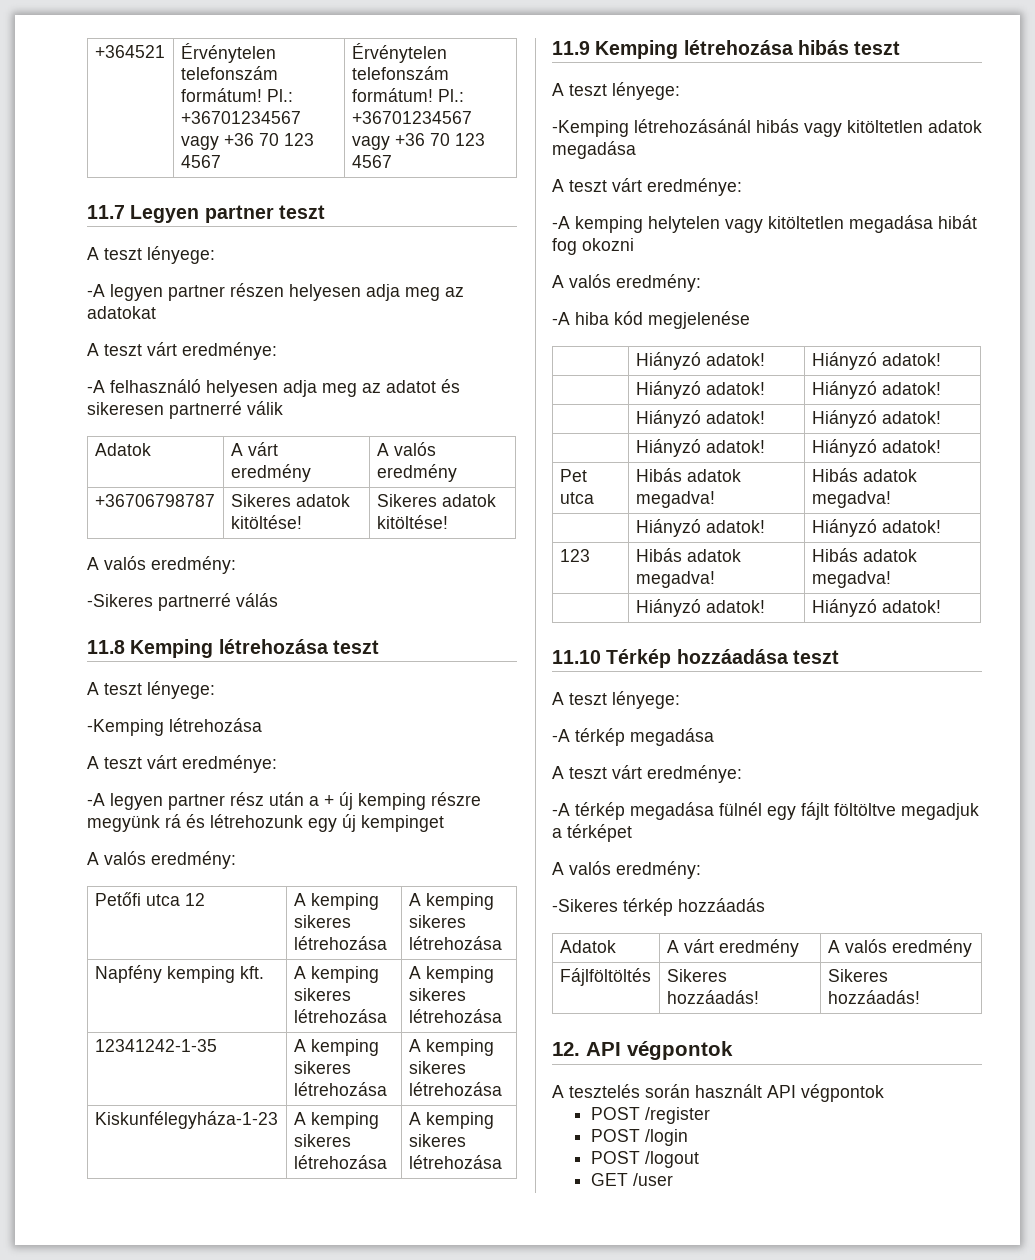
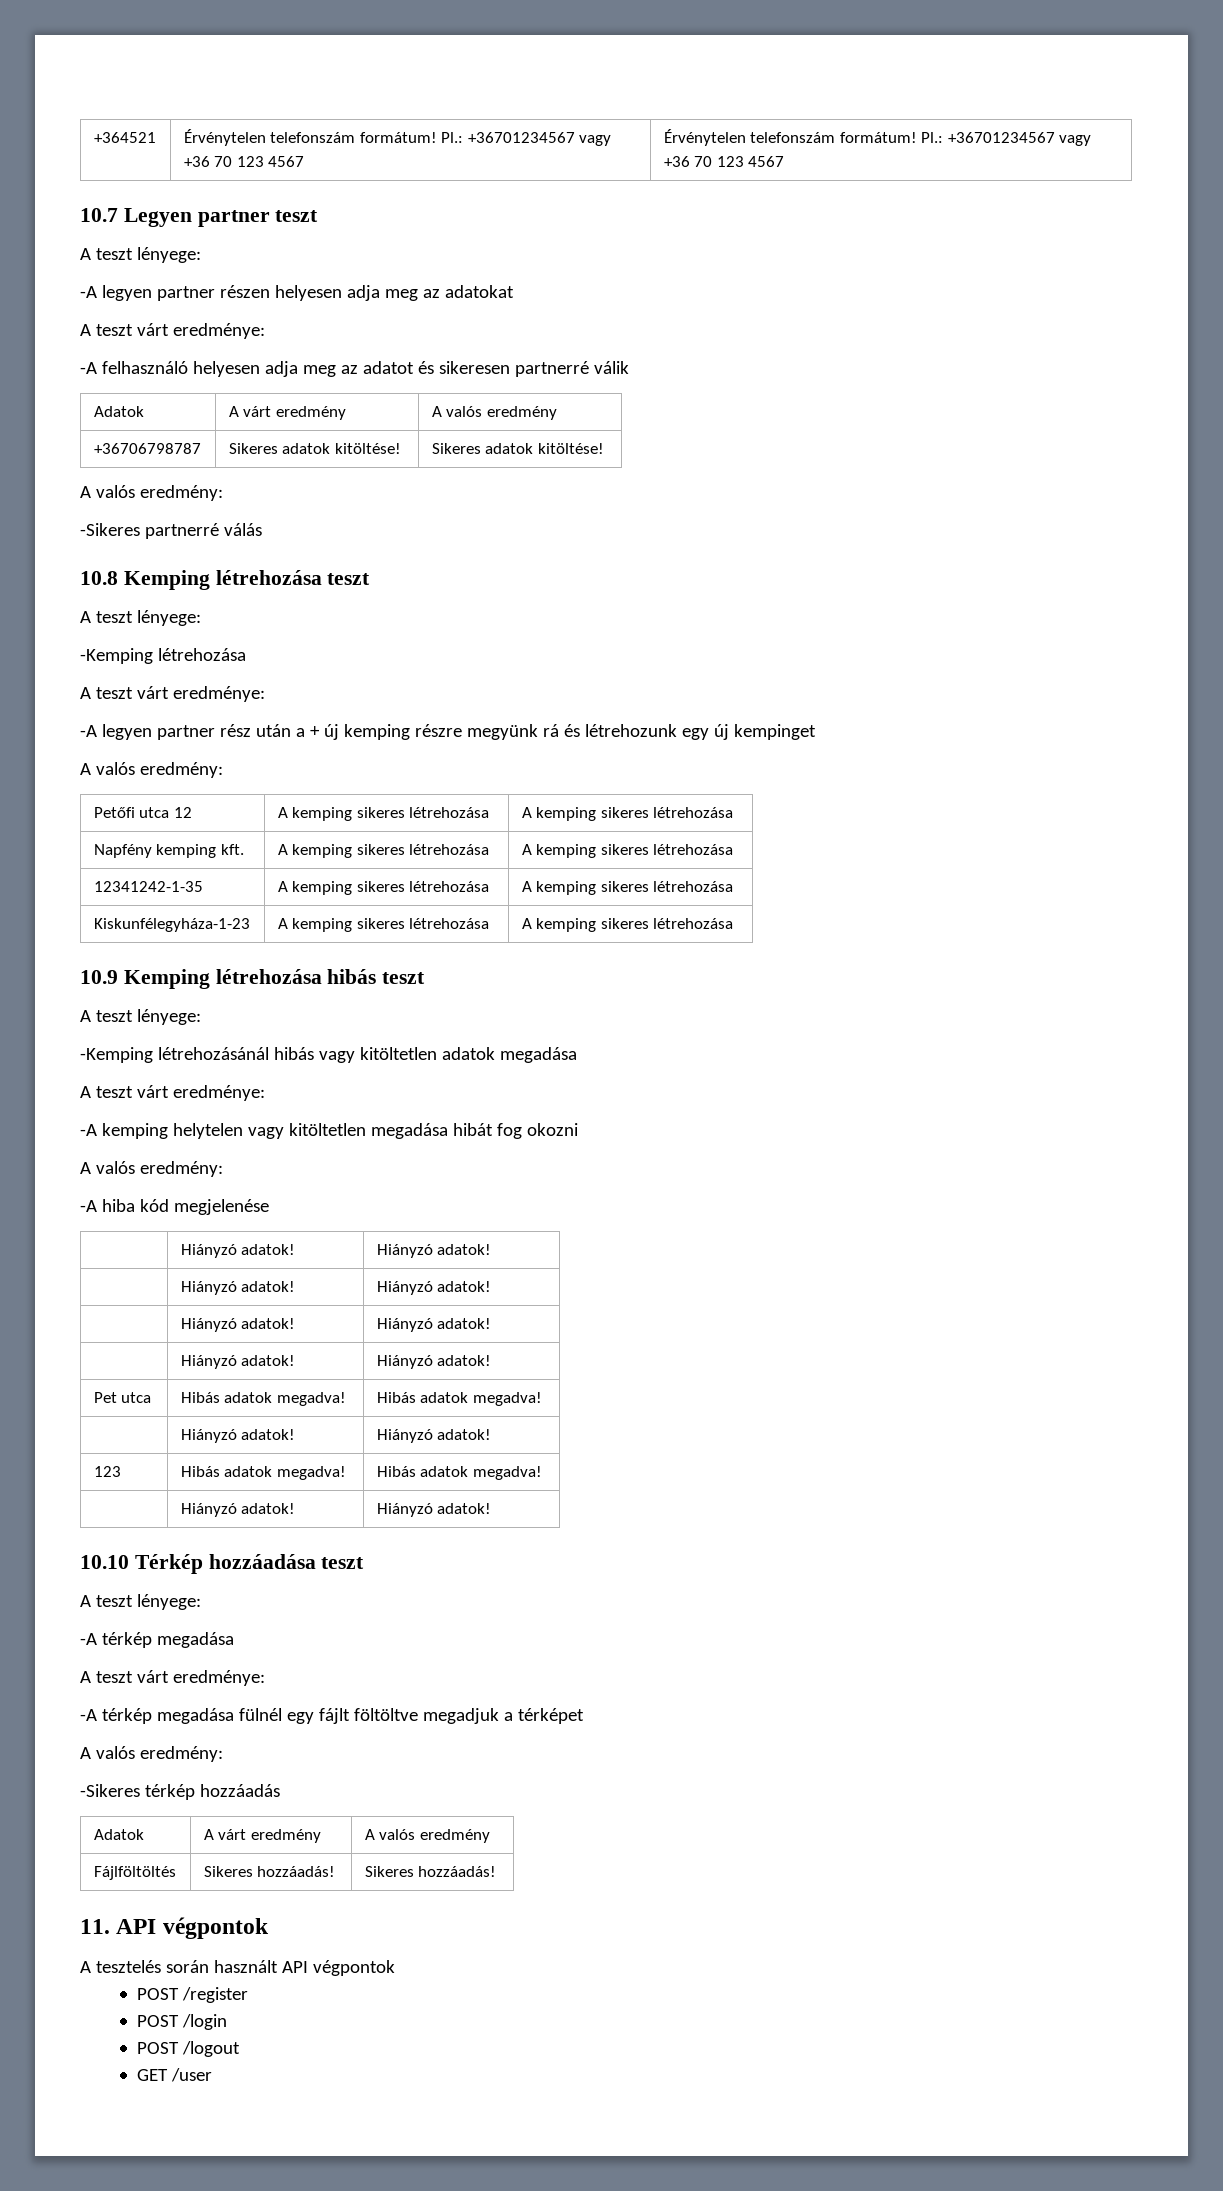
- 11.7 Legyen partner teszt
+ 10.7 Legyen partner teszt
- 11.8 Kemping létrehozása teszt
+ 10.8 Kemping létrehozása teszt
- 11.9 Kemping létrehozása hibás teszt
+ 10.9 Kemping létrehozása hibás teszt
- 11.10 Térkép hozzáadása teszt
+ 10.10 Térkép hozzáadása teszt
- 12. API végpontok
+ 11. API végpontok

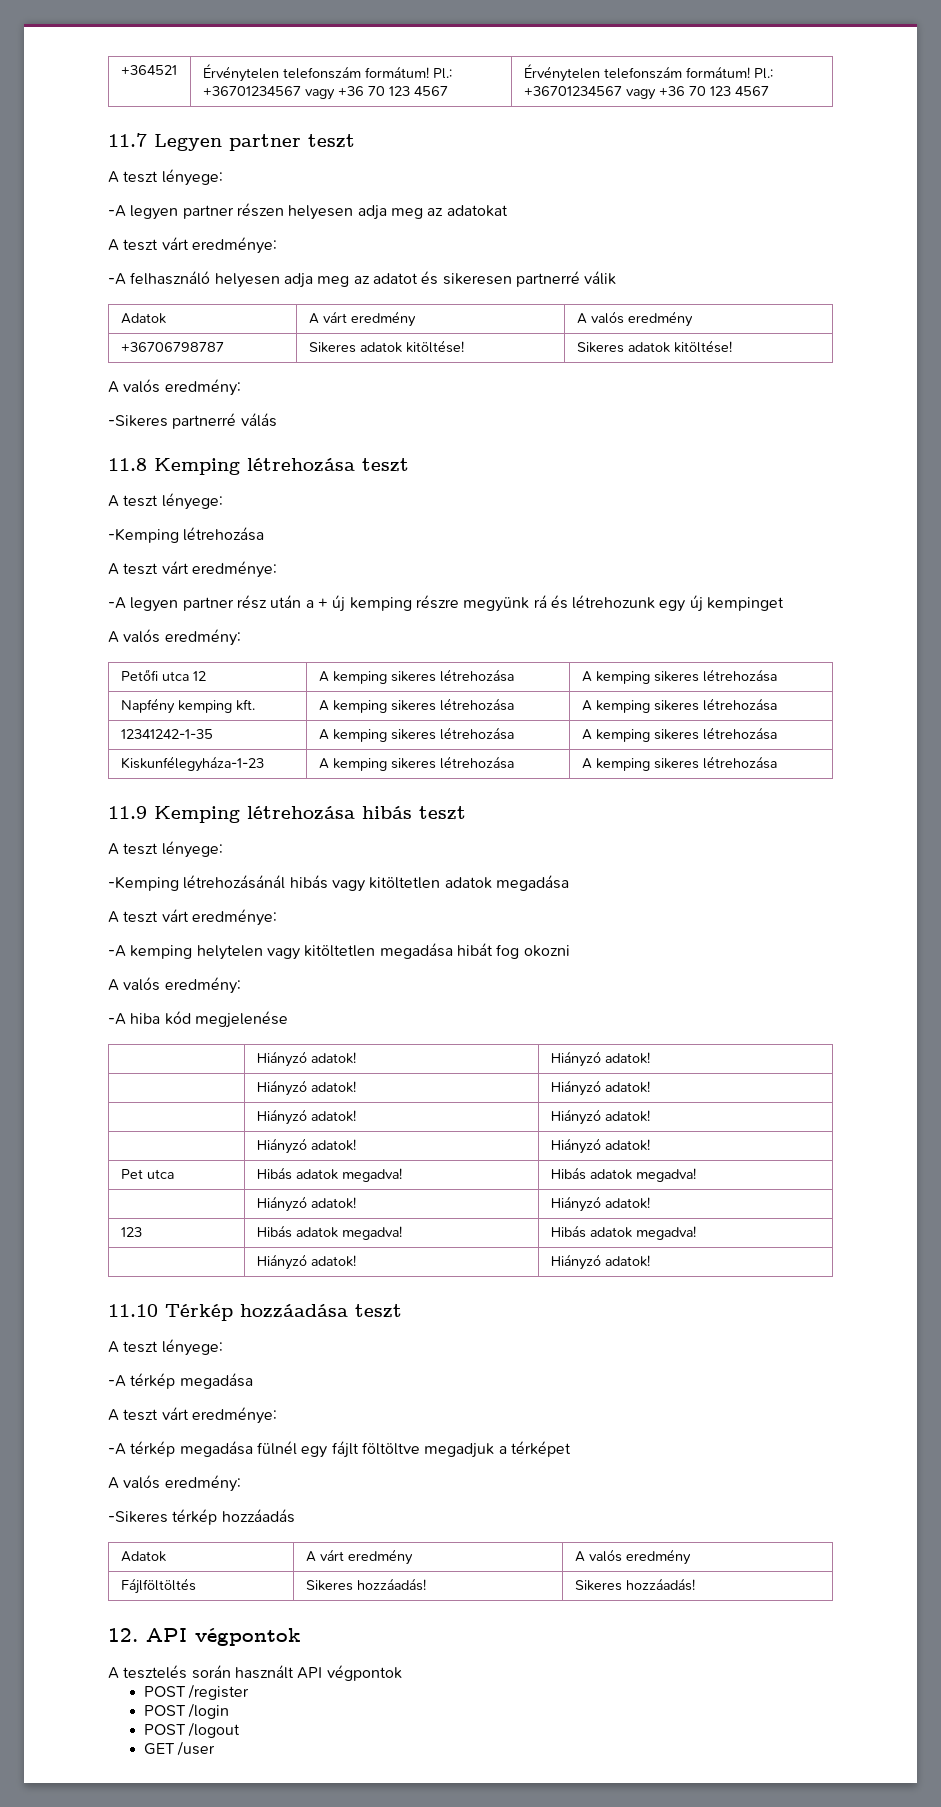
- 10.7 Legyen partner teszt
+ 11.7 Legyen partner teszt
- 10.8 Kemping létrehozása teszt
+ 11.8 Kemping létrehozása teszt
- 10.9 Kemping létrehozása hibás teszt
+ 11.9 Kemping létrehozása hibás teszt
- 10.10 Térkép hozzáadása teszt
+ 11.10 Térkép hozzáadása teszt
- 11. API végpontok
+ 12. API végpontok

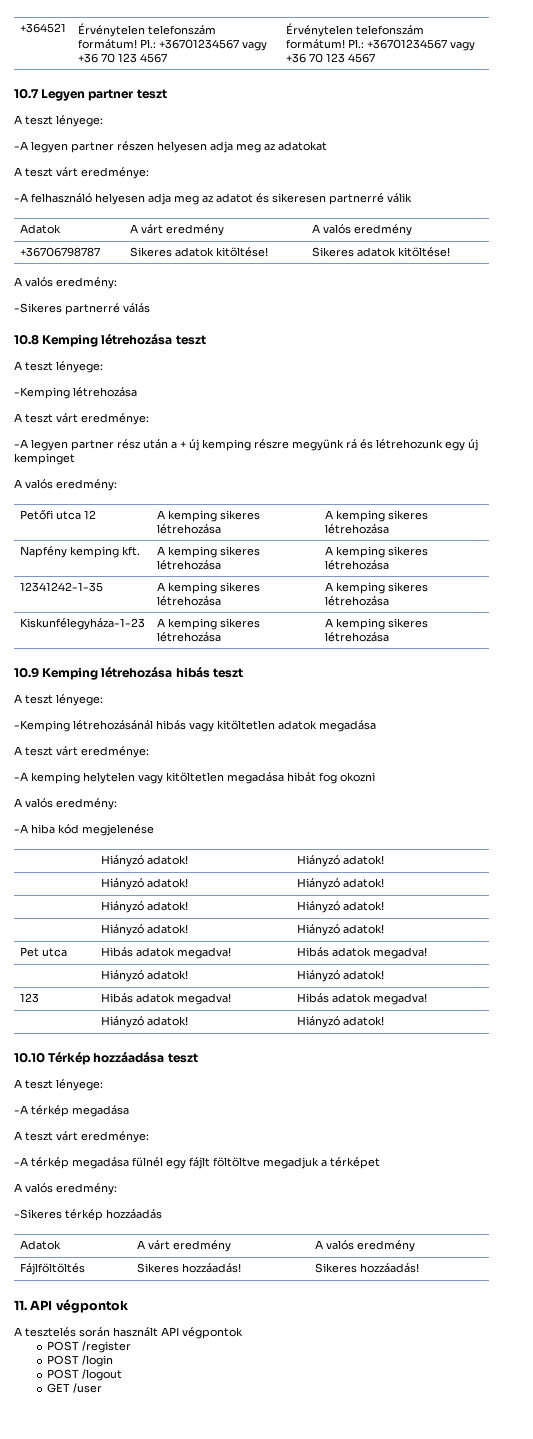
- 11.7 Legyen partner teszt
+ 10.7 Legyen partner teszt
- 11.8 Kemping létrehozása teszt
+ 10.8 Kemping létrehozása teszt
- 11.9 Kemping létrehozása hibás teszt
+ 10.9 Kemping létrehozása hibás teszt
- 11.10 Térkép hozzáadása teszt
+ 10.10 Térkép hozzáadása teszt
- 12. API végpontok
+ 11. API végpontok

